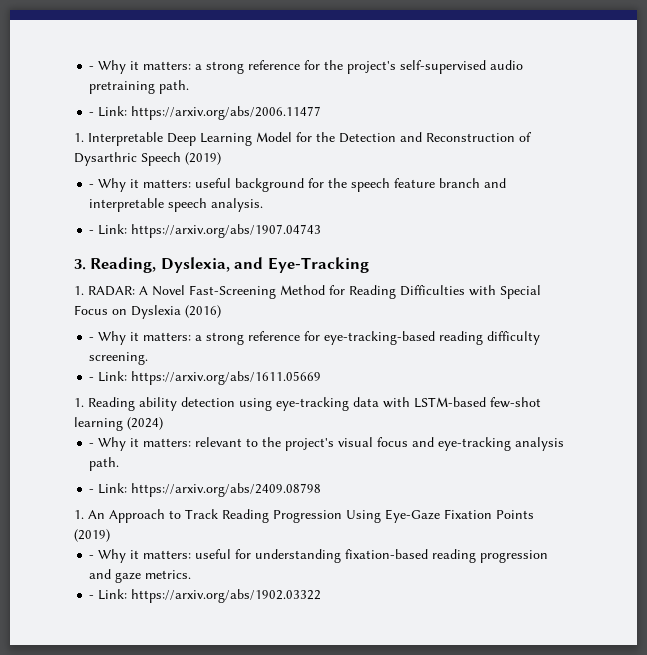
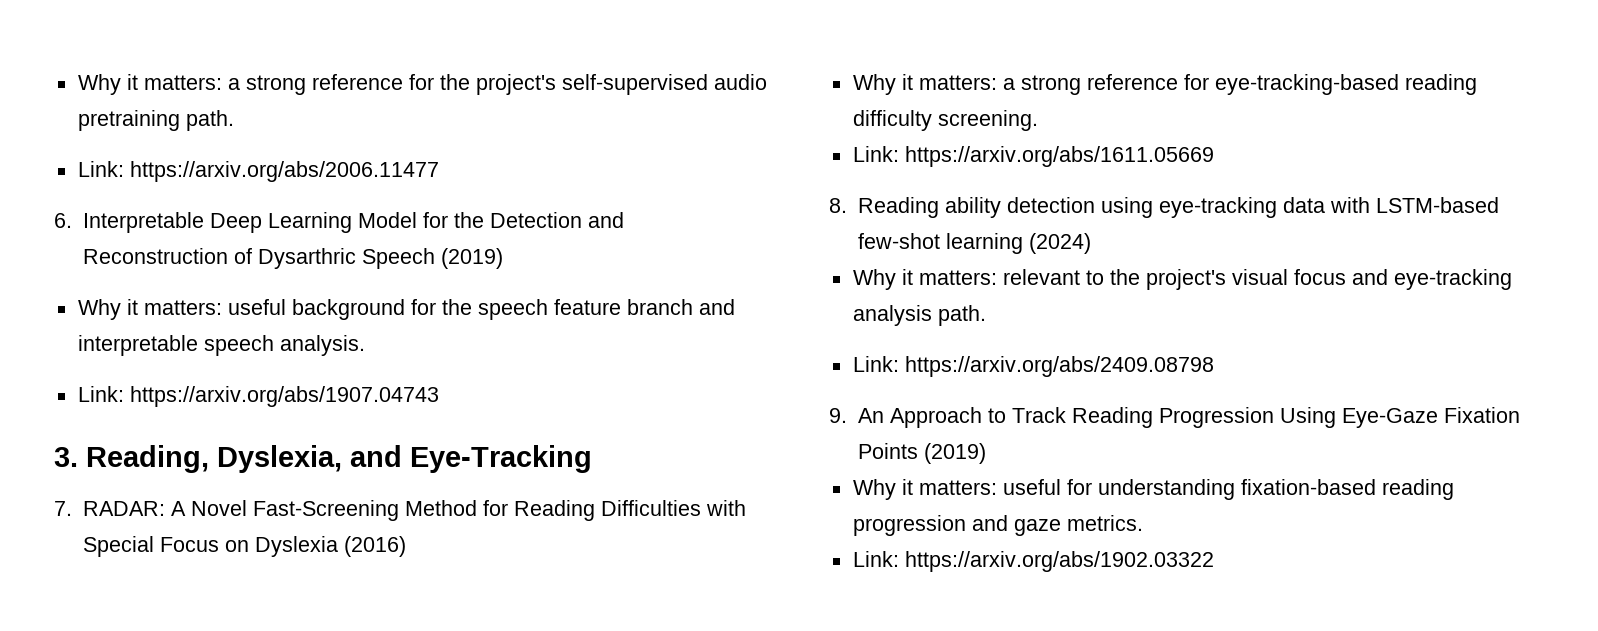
- - Why it matters: a strong reference for the project's self-supervised audio pretraining path.
+ Why it matters: a strong reference for the project's self-supervised audio pretraining path.
- - Link: https://arxiv.org/abs/2006.11477
+ Link: https://arxiv.org/abs/2006.11477
- 1. Interpretable Deep Learning Model for the Detection and Reconstruction of Dysarthric Speech (2019)
+ 6. Interpretable Deep Learning Model for the Detection and Reconstruction of Dysarthric Speech (2019)
- - Why it matters: useful background for the speech feature branch and interpretable speech analysis.
+ Why it matters: useful background for the speech feature branch and interpretable speech analysis.
- - Link: https://arxiv.org/abs/1907.04743
+ Link: https://arxiv.org/abs/1907.04743
- 1. RADAR: A Novel Fast-Screening Method for Reading Difficulties with Special Focus on Dyslexia (2016)
+ 7. RADAR: A Novel Fast-Screening Method for Reading Difficulties with Special Focus on Dyslexia (2016)
- - Why it matters: a strong reference for eye-tracking-based reading difficulty screening.
+ Why it matters: a strong reference for eye-tracking-based reading difficulty screening.
- - Link: https://arxiv.org/abs/1611.05669
+ Link: https://arxiv.org/abs/1611.05669
- 1. Reading ability detection using eye-tracking data with LSTM-based few-shot learning (2024)
+ 8. Reading ability detection using eye-tracking data with LSTM-based few-shot learning (2024)
- - Why it matters: relevant to the project's visual focus and eye-tracking analysis path.
+ Why it matters: relevant to the project's visual focus and eye-tracking analysis path.
- - Link: https://arxiv.org/abs/2409.08798
+ Link: https://arxiv.org/abs/2409.08798
- 1. An Approach to Track Reading Progression Using Eye-Gaze Fixation Points (2019)
+ 9. An Approach to Track Reading Progression Using Eye-Gaze Fixation Points (2019)
- - Why it matters: useful for understanding fixation-based reading progression and gaze metrics.
+ Why it matters: useful for understanding fixation-based reading progression and gaze metrics.
- - Link: https://arxiv.org/abs/1902.03322
+ Link: https://arxiv.org/abs/1902.03322

